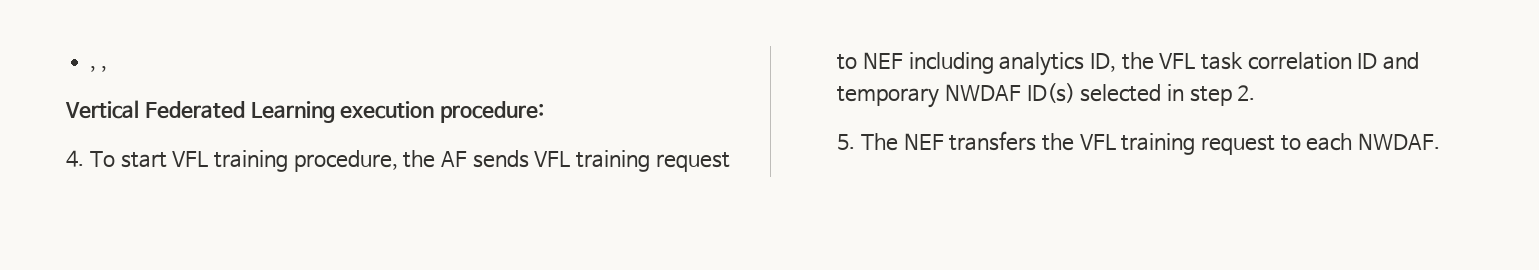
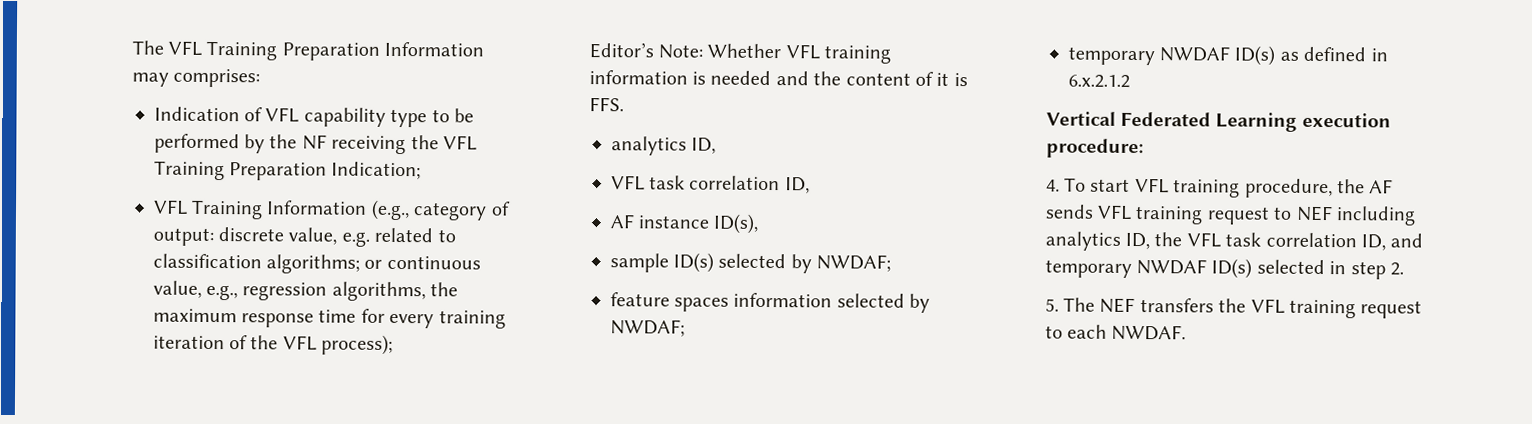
- , ,
+ The VFL Training Preparation Information may comprises:
+ Indication of VFL capability type to be performed by the NF receiving the VFL Training Preparation Indication;
+ VFL Training Information (e.g., category of output: discrete value, e.g. related to classification algorithms; or continuous value, e.g., regression algorithms, the maximum response time for every training iteration of the VFL process);
+ Editor’s Note: Whether VFL training information is needed and the content of it is FFS.
+ analytics ID,
+ VFL task correlation ID,
+ AF instance ID(s),
+ sample ID(s) selected by NWDAF;
+ feature spaces information selected by NWDAF;
+ temporary NWDAF ID(s) as defined in 6.x.2.1.2
- 4. To start VFL training procedure, the AF sends VFL training request to NEF including analytics ID, the VFL task correlation ID and temporary NWDAF ID(s) selected in step 2.
+ 4. To start VFL training procedure, the AF sends VFL training request to NEF including analytics ID, the VFL task correlation ID, and temporary NWDAF ID(s) selected in step 2.

